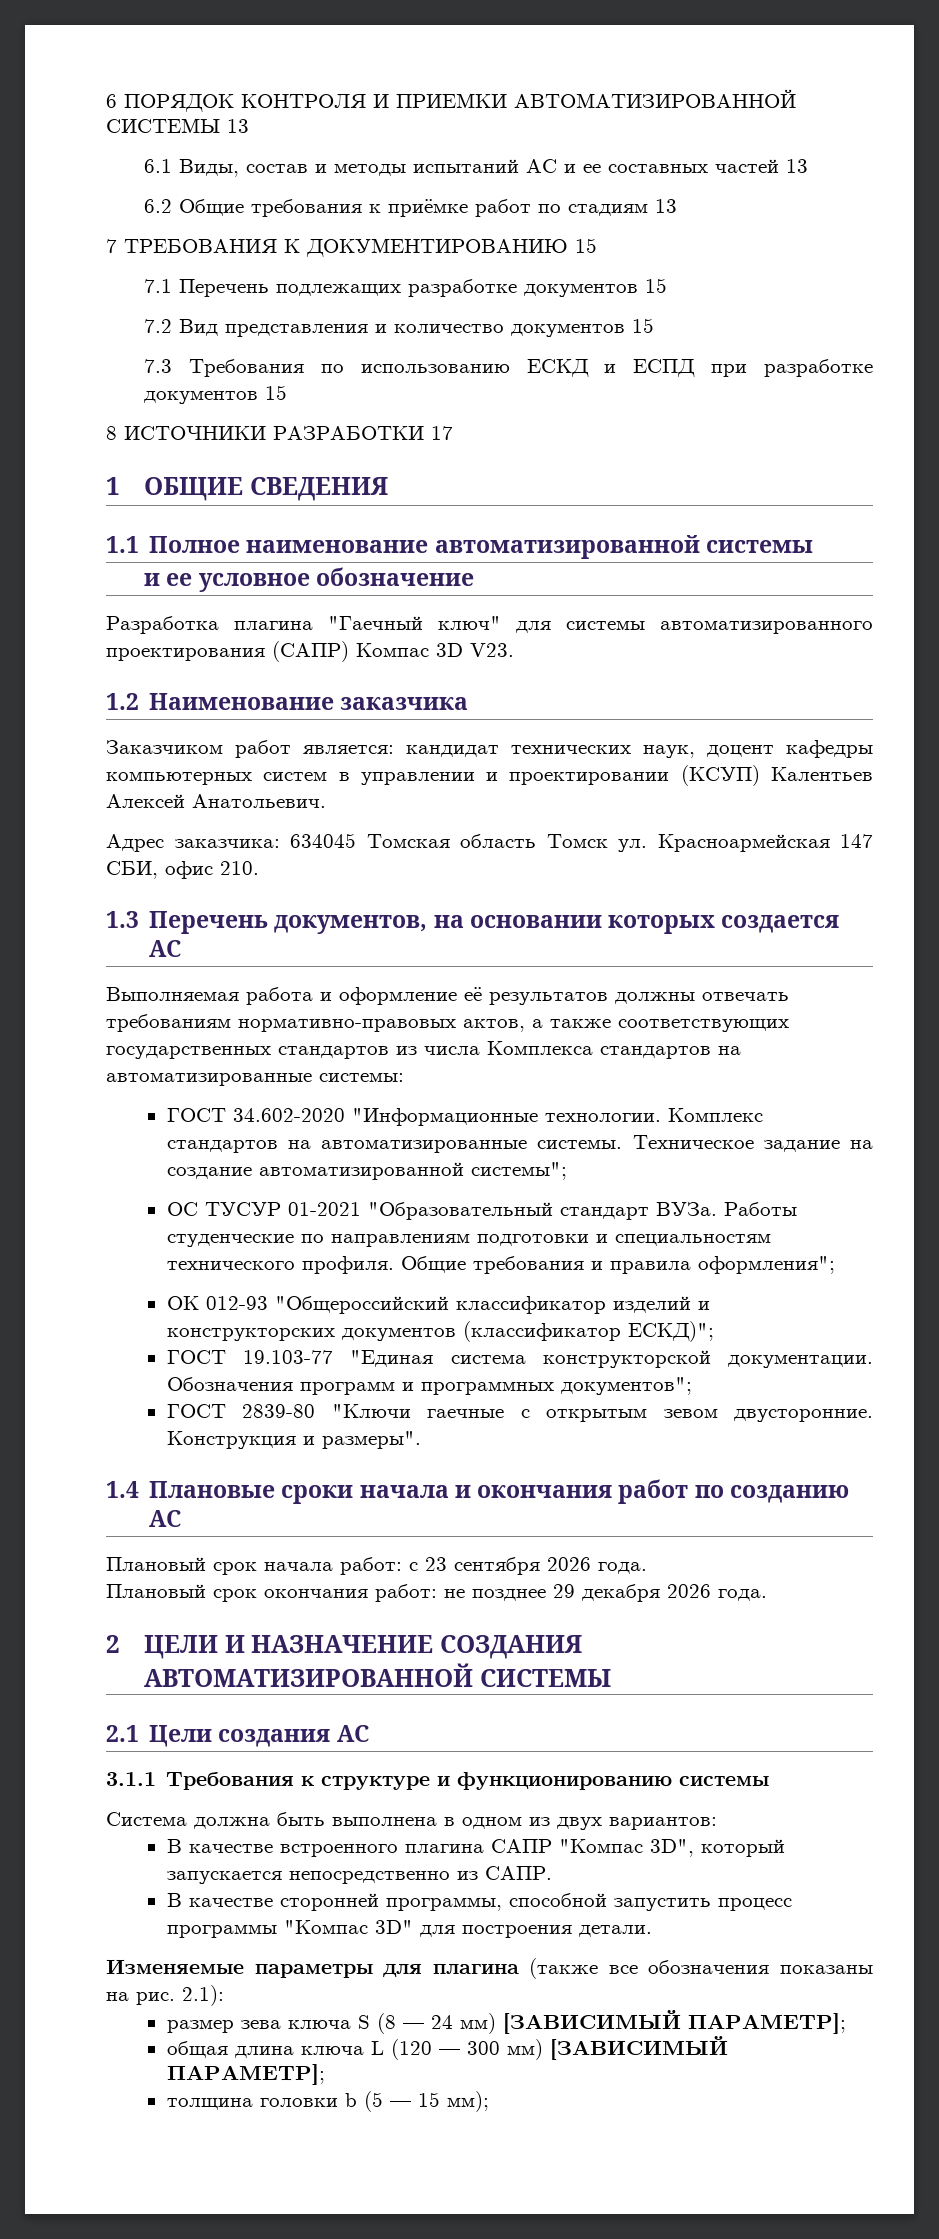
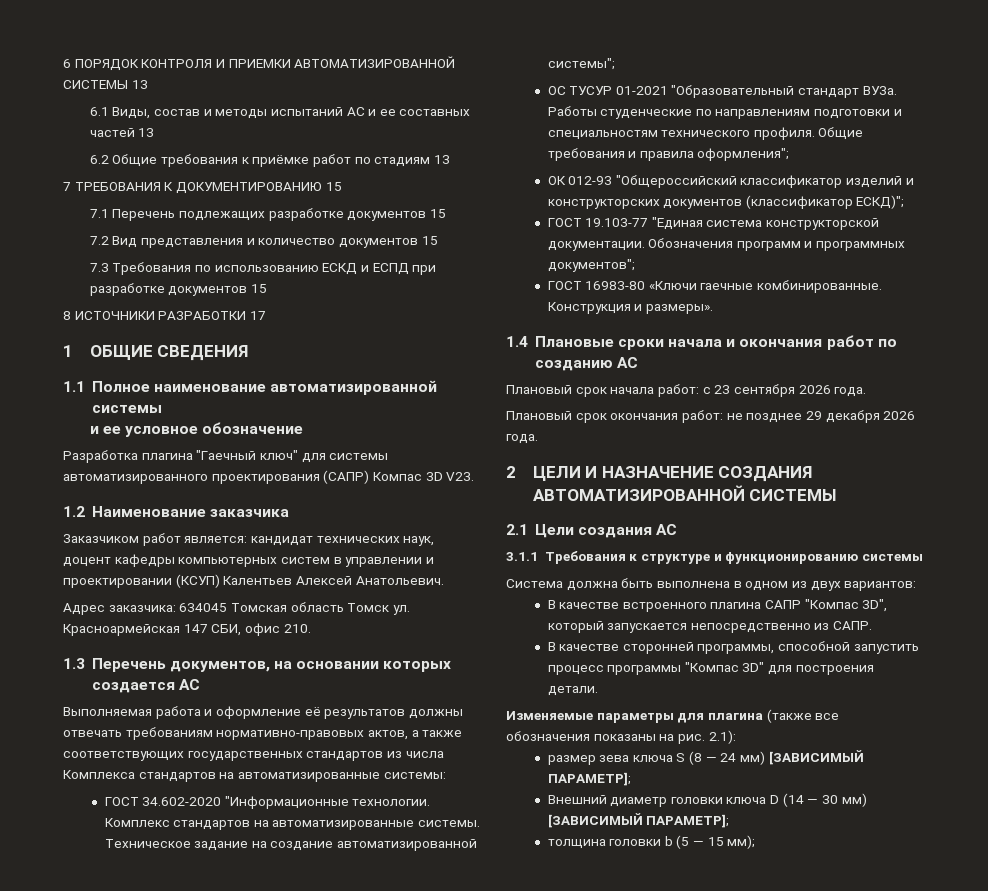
- ГОСТ 2839-80 "Ключи гаечные с открытым зевом двусторонние.
+ ГОСТ 16983-80 «Ключи гаечные комбинированные.
- Конструкция и размеры".
+ Конструкция и размеры».
- общая длина ключа L (120 — 300 мм) [ЗАВИСИМЫЙ ПАРАМЕТР];
+ Внешний диаметр головки ключа D (14 — 30 мм) [ЗАВИСИМЫЙ ПАРАМЕТР];

